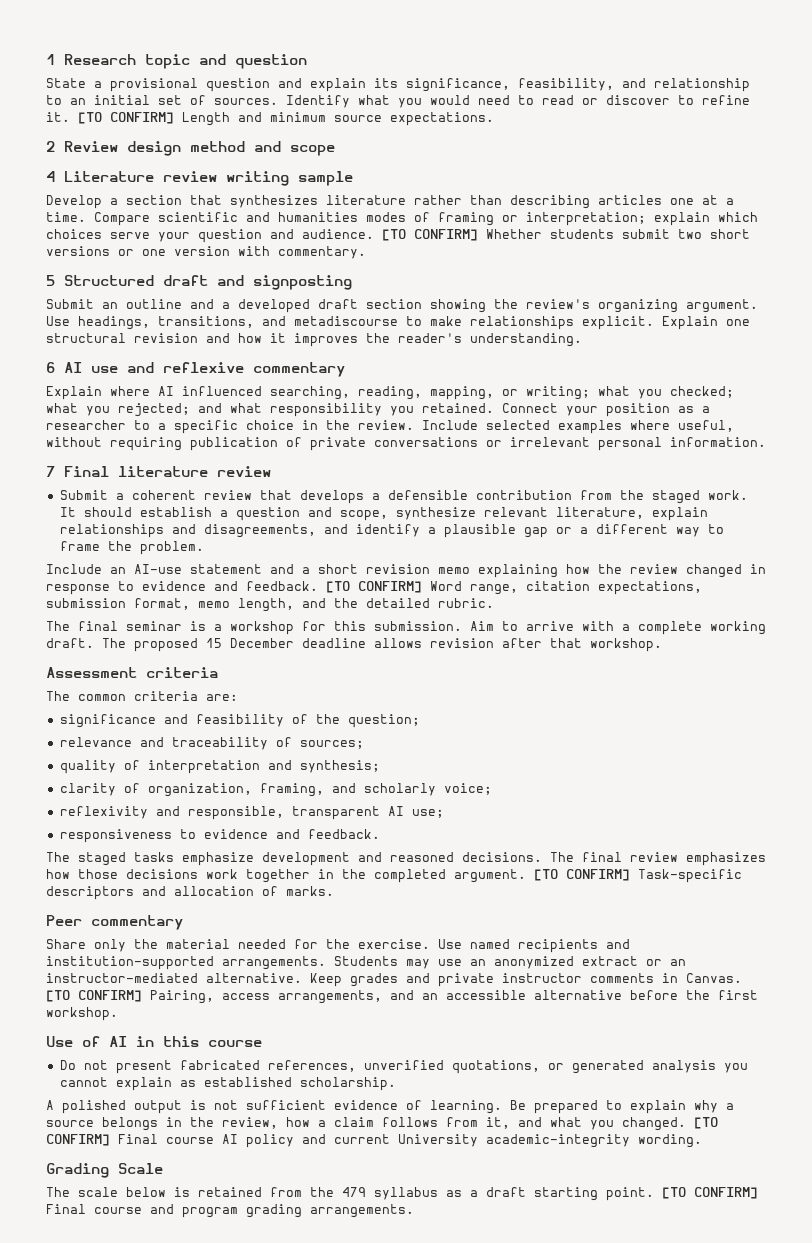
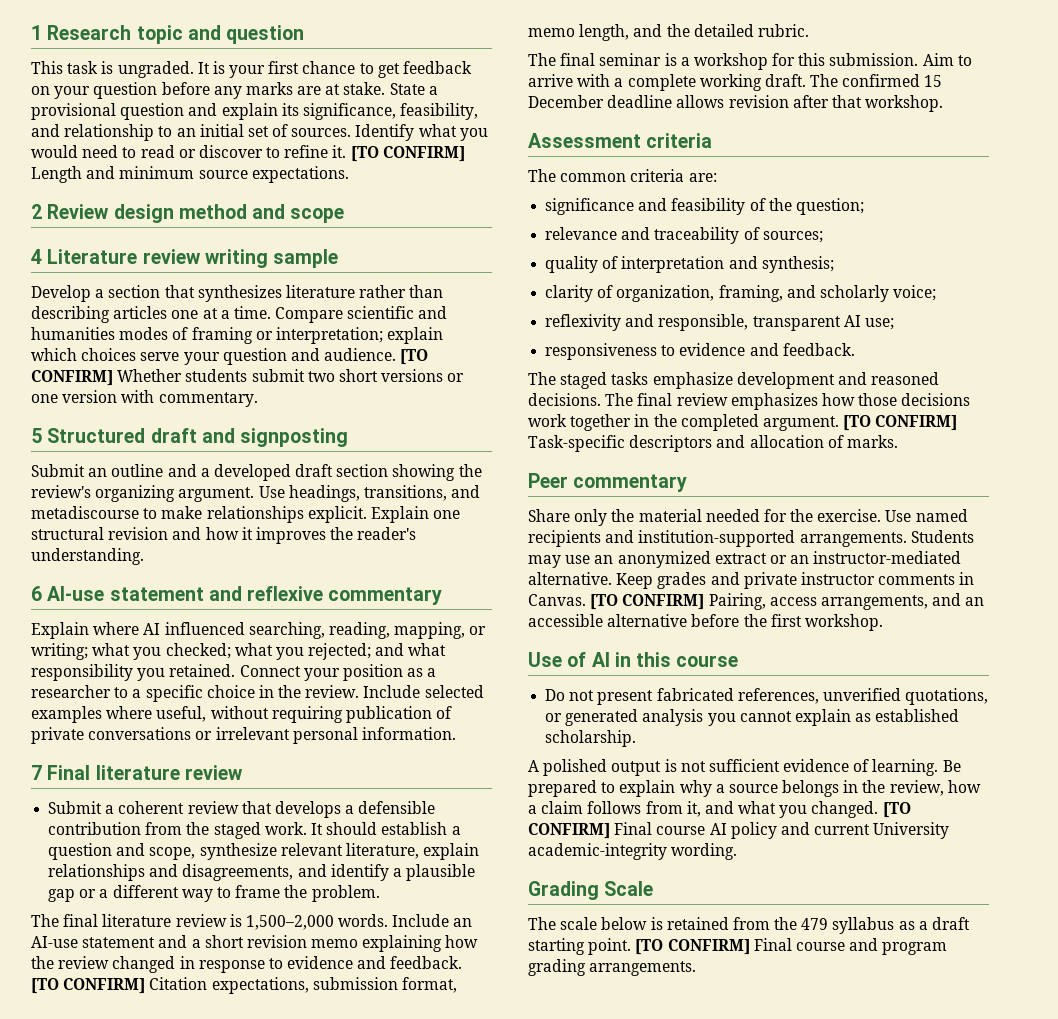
+ This task is ungraded. It is your first chance to get feedback on your question before any marks are at stake.
- 6 AI use and reflexive commentary
+ 6 AI-use statement and reflexive commentary
+ The final literature review is 1,500–2,000 words.
- [TO CONFIRM] Word range, citation expectations, submission format, memo length, and the detailed rubric.
+ [TO CONFIRM] Citation expectations, submission format, memo length, and the detailed rubric.
- The proposed 15 December deadline allows revision after that workshop.
+ The confirmed 15 December deadline allows revision after that workshop.

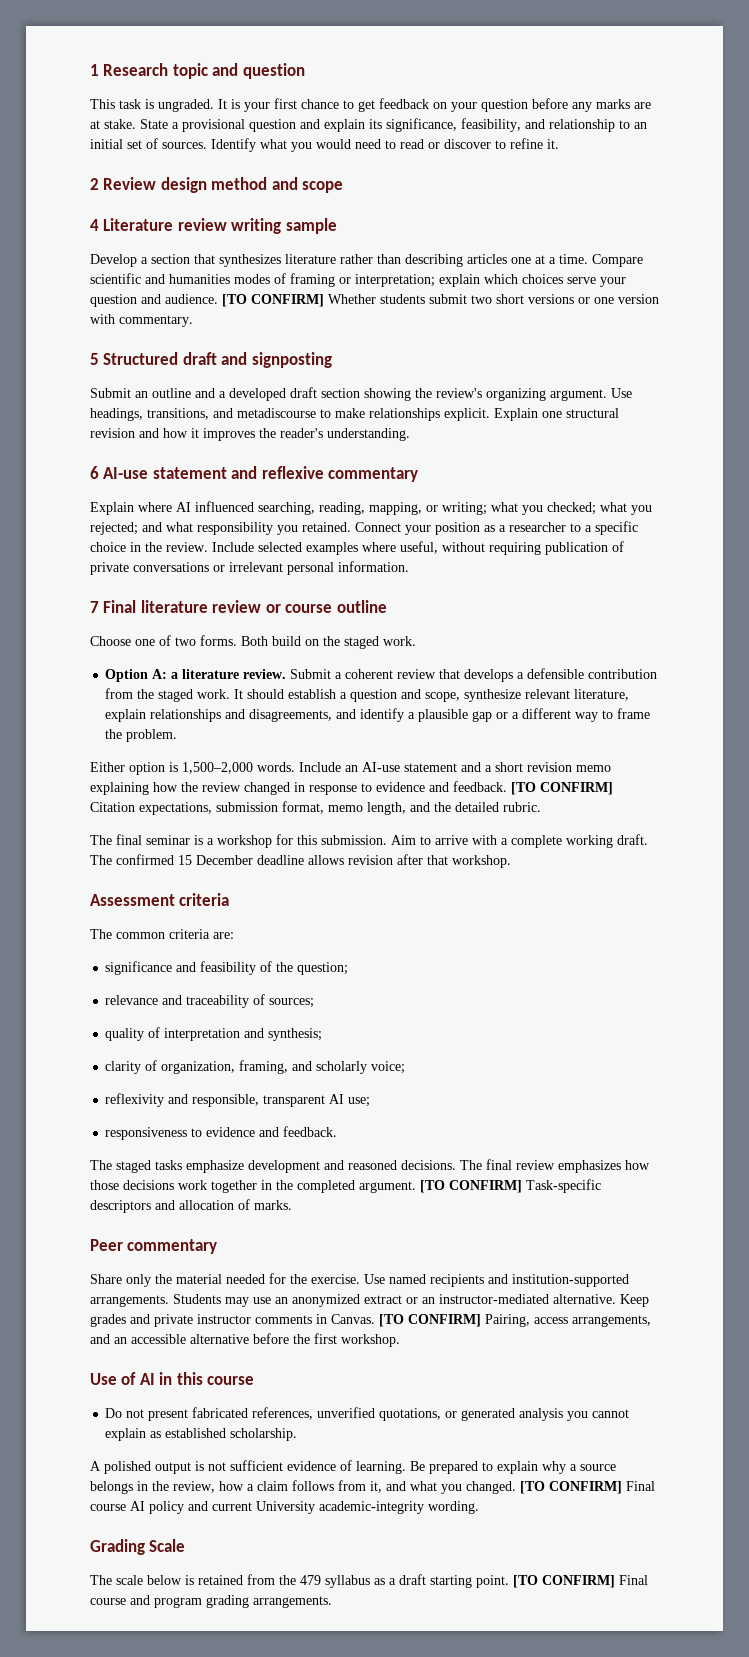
- [TO CONFIRM] Length and minimum source expectations.
- 7 Final literature review
- Submit a coherent review that develops a defensible contribution from the staged work.
+ 7 Final literature review or course outline
+ Choose one of two forms. Both build on the staged work.
+ Option A: a literature review. Submit a coherent review that develops a defensible contribution from the staged work.
- The final literature review is 1,500–2,000 words.
+ Either option is 1,500–2,000 words.

